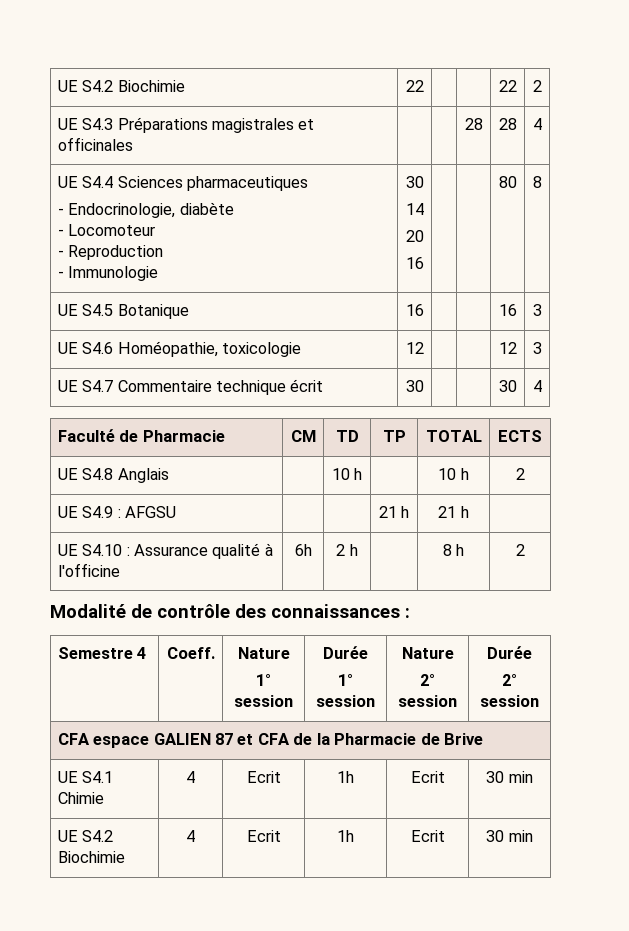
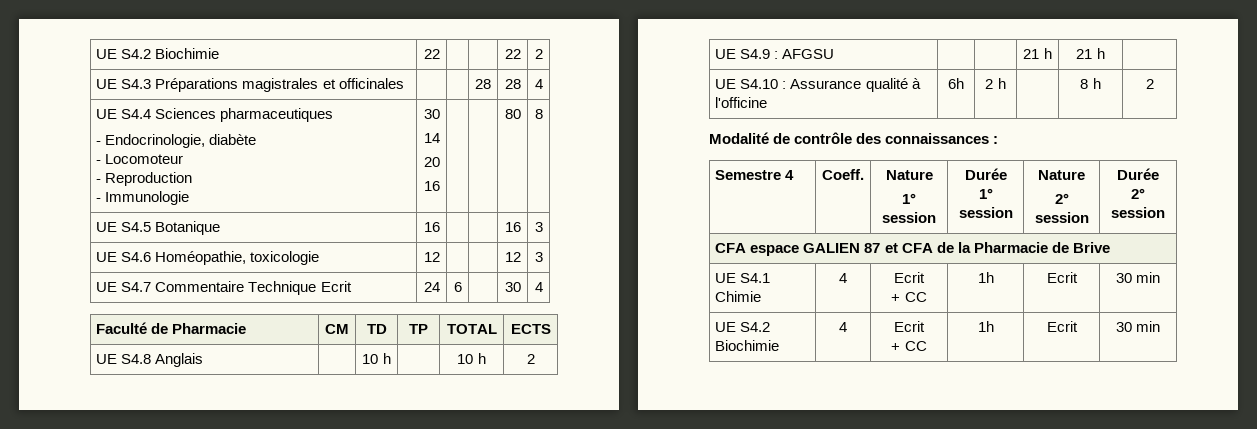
- UE S4.7 Commentaire technique écrit | 30 | | | 30 | 4
+ UE S4.7 Commentaire Technique Ecrit | 24 | 6 | | 30 | 4
- UE S4.1 Chimie | 4 | Ecrit | 1h | Ecrit | 30 min
+ UE S4.1 Chimie | 4 | Ecrit
+ + CC | 1h | Ecrit | 30 min
- UE S4.2 Biochimie | 4 | Ecrit | 1h | Ecrit | 30 min
+ UE S4.2 Biochimie | 4 | Ecrit
+ + CC | 1h | Ecrit | 30 min

